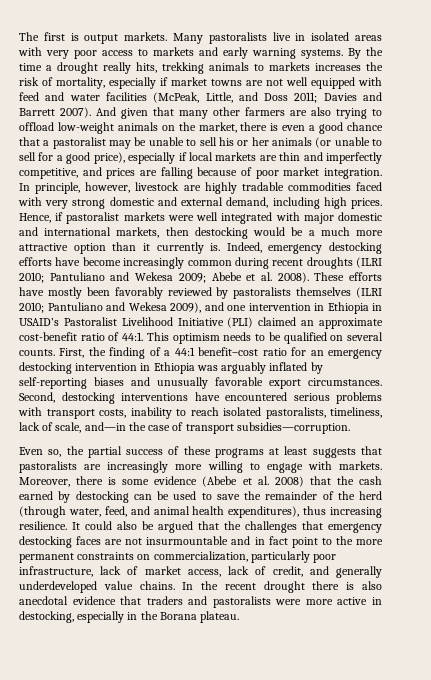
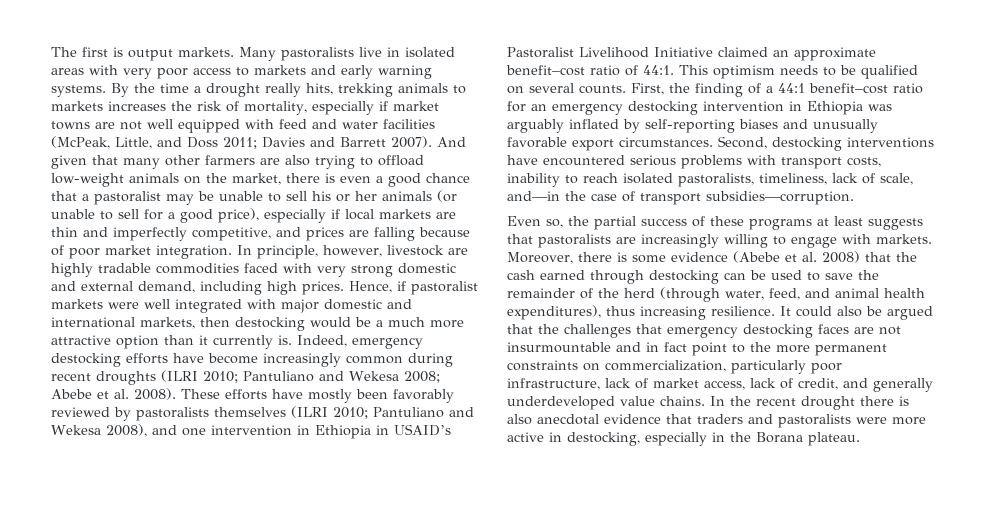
- Indeed, emergency destocking efforts have become increasingly common during recent droughts (ILRI 2010; Pantuliano and Wekesa 2009; Abebe et al. 2008).
+ Indeed, emergency destocking efforts have become increasingly common during recent droughts (ILRI 2010; Pantuliano and Wekesa 2008; Abebe et al. 2008).
- These efforts have mostly been favorably reviewed by pastoralists themselves (ILRI 2010; Pantuliano and Wekesa 2009), and one intervention in Ethiopia in USAID’s Pastoralist Livelihood Initiative (PLI) claimed an approximate cost-benefit ratio of 44:1.
+ These efforts have mostly been favorably reviewed by pastoralists themselves (ILRI 2010; Pantuliano and Wekesa 2008), and one intervention in Ethiopia in USAID’s Pastoralist Livelihood Initiative claimed an approximate benefit–cost ratio of 44:1.
- Even so, the partial success of these programs at least suggests that pastoralists are increasingly more willing to engage with markets.
+ Even so, the partial success of these programs at least suggests that pastoralists are increasingly willing to engage with markets.
- Moreover, there is some evidence (Abebe et al. 2008) that the cash earned by destocking can be used to save the remainder of the herd (through water, feed, and animal health expenditures), thus increasing resilience.
+ Moreover, there is some evidence (Abebe et al. 2008) that the cash earned through destocking can be used to save the remainder of the herd (through water, feed, and animal health expenditures), thus increasing resilience.

